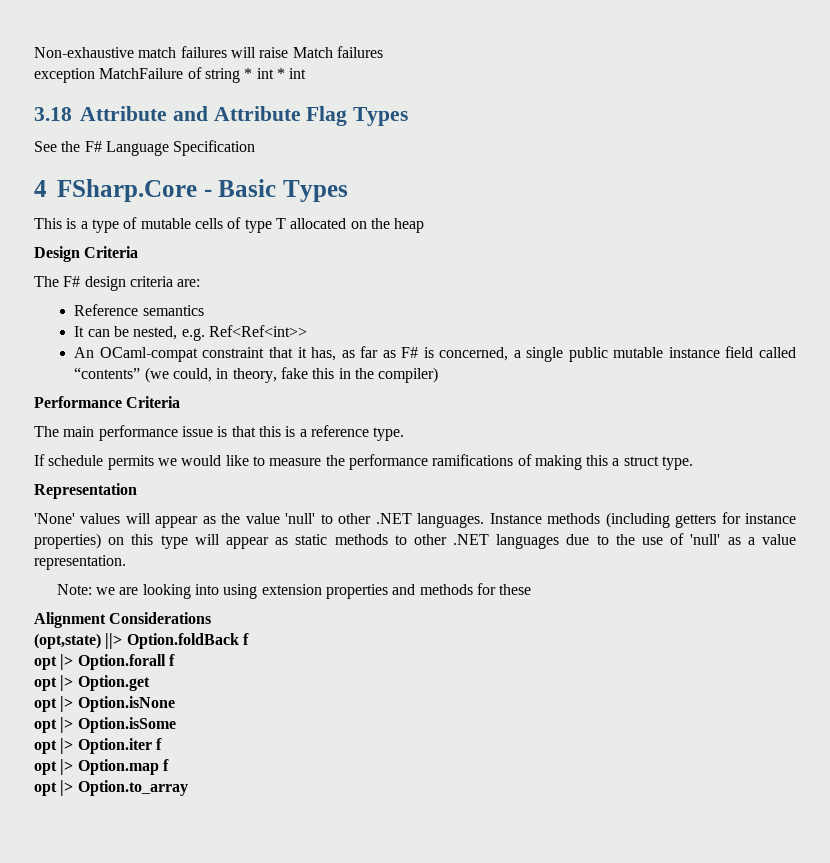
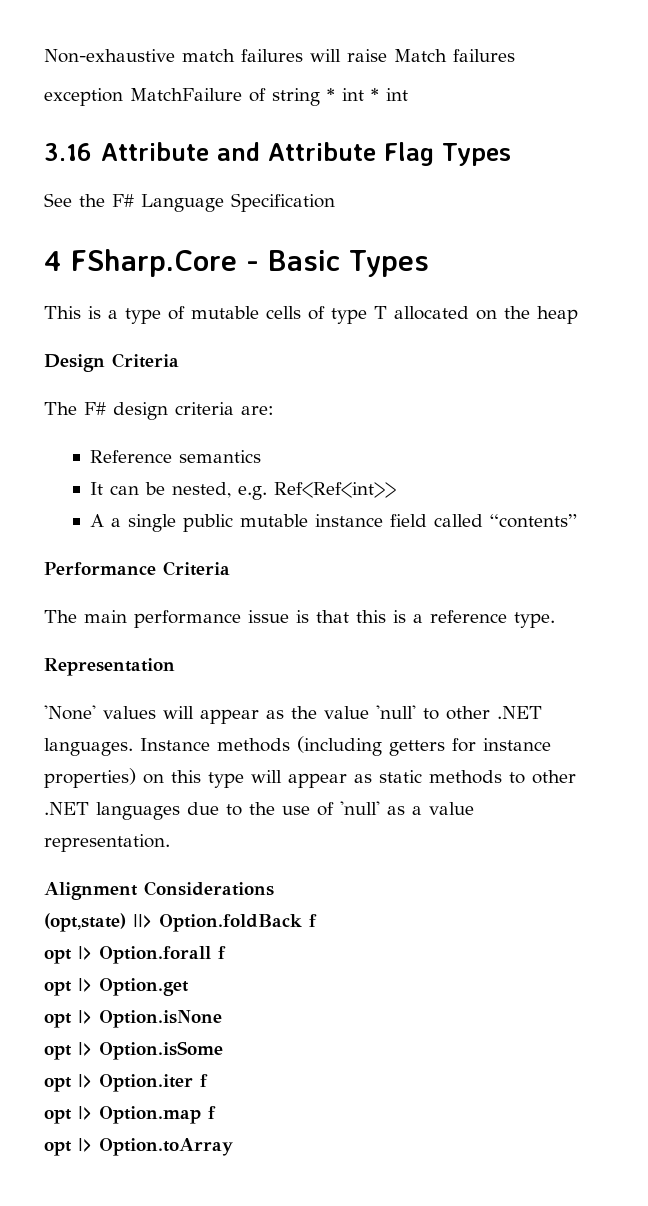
- 3.18 Attribute and Attribute Flag Types
+ 3.16 Attribute and Attribute Flag Types
- An OCaml-compat constraint that it has, as far as F# is concerned, a single public mutable instance field called “contents” (we could, in theory, fake this in the compiler)
+ A a single public mutable instance field called “contents”
- If schedule permits we would like to measure the performance ramifications of making this a struct type.
- Note: we are looking into using extension properties and methods for these
- opt |> Option.to_array
+ opt |> Option.toArray

